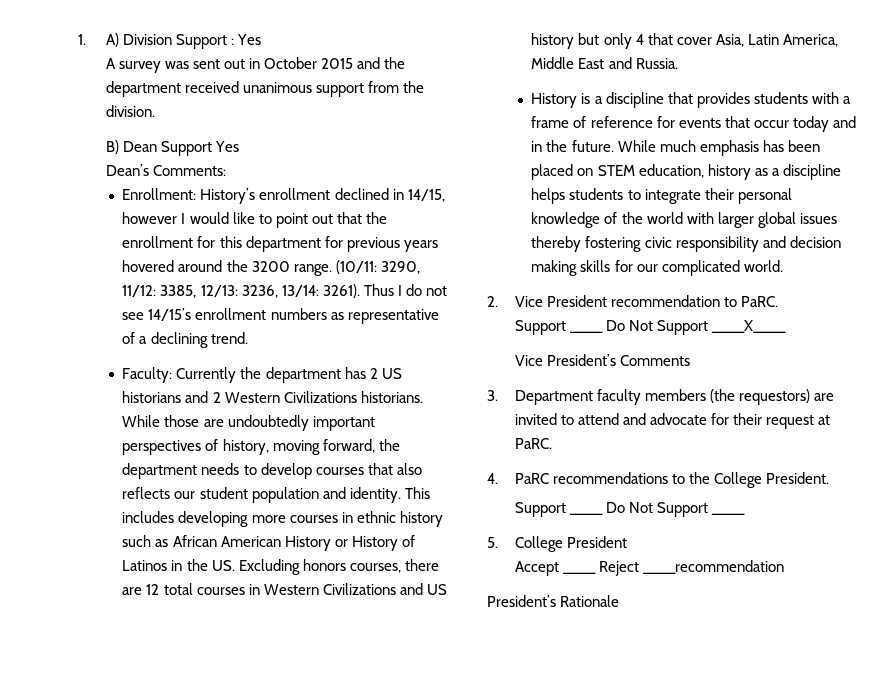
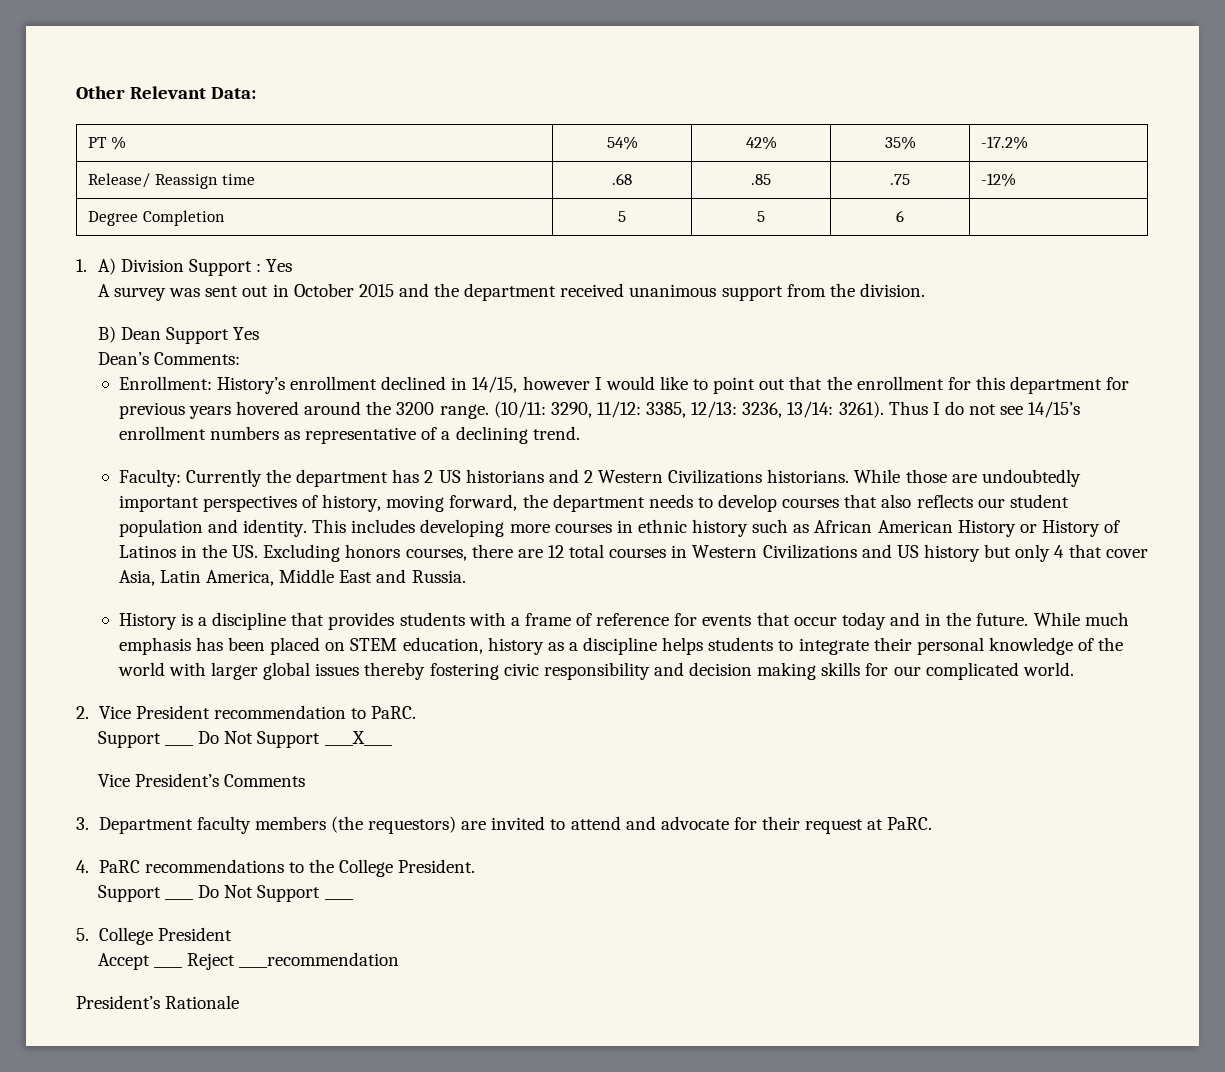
+ Other Relevant Data:
+ PT % | 54% | 42% | 35% | -17.2%
+ Release/ Reassign time | .68 | .85 | .75 | -12%
+ Degree Completion | 5 | 5 | 6 |

